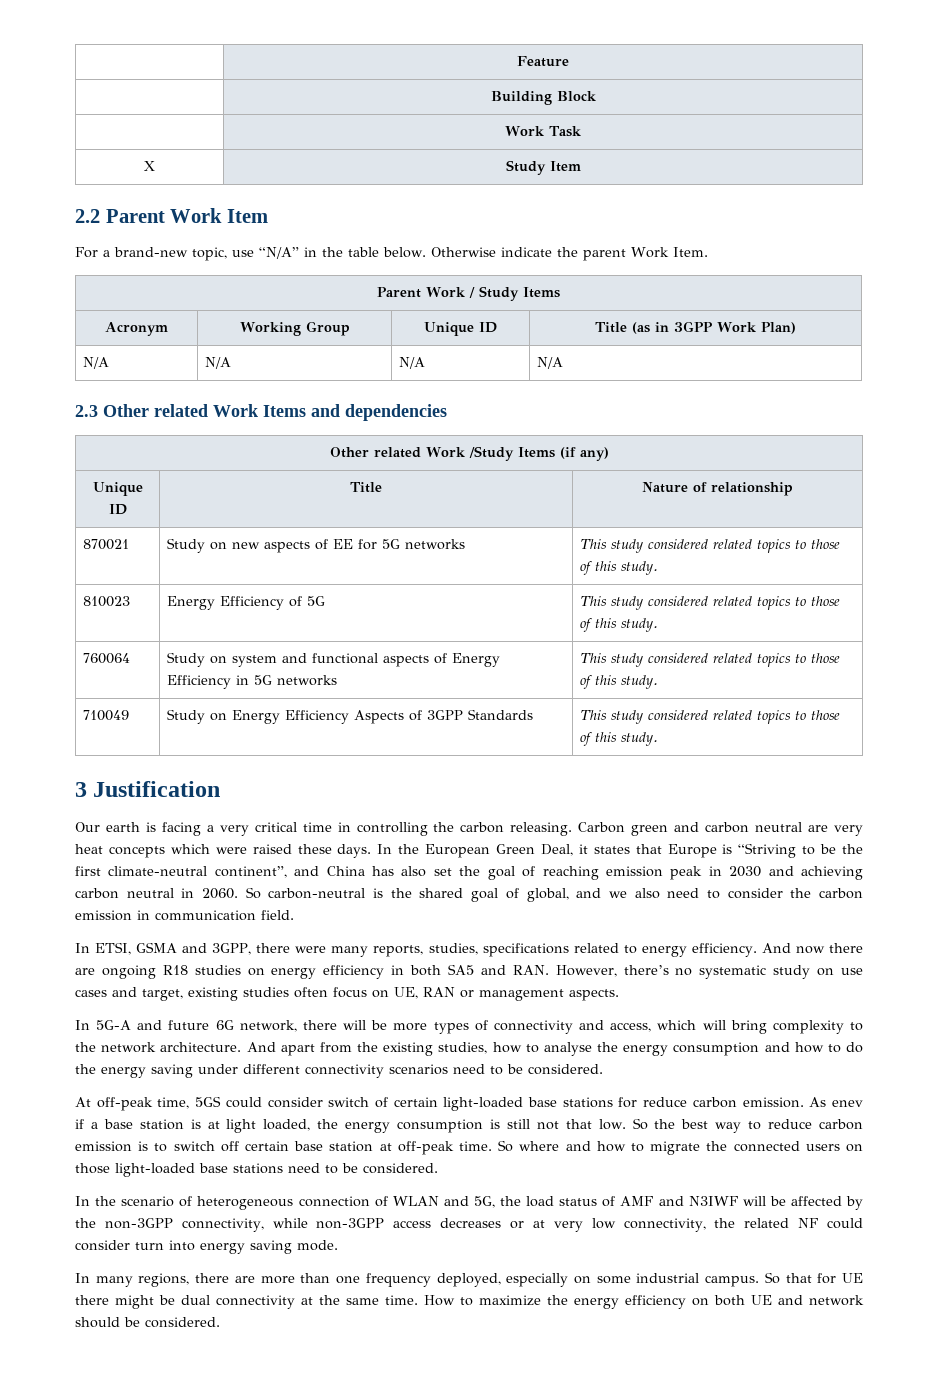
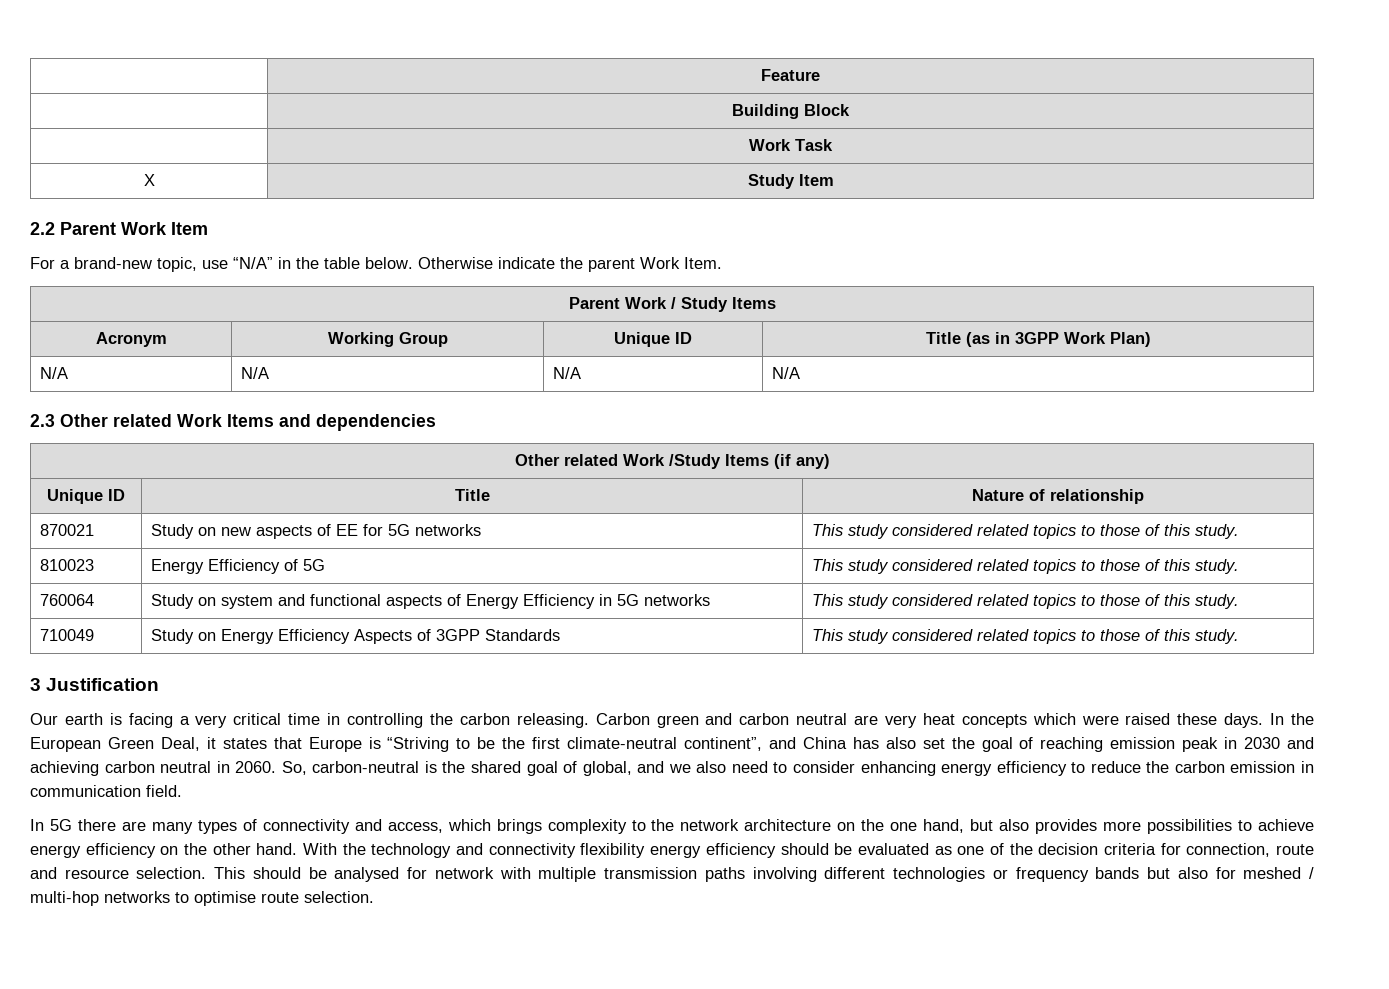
- So carbon-neutral is the shared goal of global, and we also need to consider the carbon emission in communication field.
+ So, carbon-neutral is the shared goal of global, and we also need to consider enhancing energy efficiency to reduce the carbon emission in communication field.
- In ETSI, GSMA and 3GPP, there were many reports, studies, specifications related to energy efficiency. And now there are ongoing R18 studies on energy efficiency in both SA5 and RAN. However, there’s no systematic study on use cases and target, existing studies often focus on UE, RAN or management aspects.
- In 5G-A and future 6G network, there will be more types of connectivity and access, which will bring complexity to the network architecture. And apart from the existing studies, how to analyse the energy consumption and how to do the energy saving under different connectivity scenarios need to be considered.
- At off-peak time, 5GS could consider switch of certain light-loaded base stations for reduce carbon emission. As enev if a base station is at light loaded, the energy consumption is still not that low. So the best way to reduce carbon emission is to switch off certain base station at off-peak time. So where and how to migrate the connected users on those light-loaded base stations need to be considered.
- In the scenario of heterogeneous connection of WLAN and 5G, the load status of AMF and N3IWF will be affected by the non-3GPP connectivity, while non-3GPP access decreases or at very low connectivity, the related NF could consider turn into energy saving mode.
- In many regions, there are more than one frequency deployed, especially on some industrial campus. So that for UE there might be dual connectivity at the same time. How to maximize the energy efficiency on both UE and network should be considered.
+ In 5G there are many types of connectivity and access, which brings complexity to the network architecture on the one hand, but also provides more possibilities to achieve energy efficiency on the other hand. With the technology and connectivity flexibility energy efficiency should be evaluated as one of the decision criteria for connection, route and resource selection. This should be analysed for network with multiple transmission paths involving different technologies or frequency bands but also for meshed / multi-hop networks to optimise route selection.

